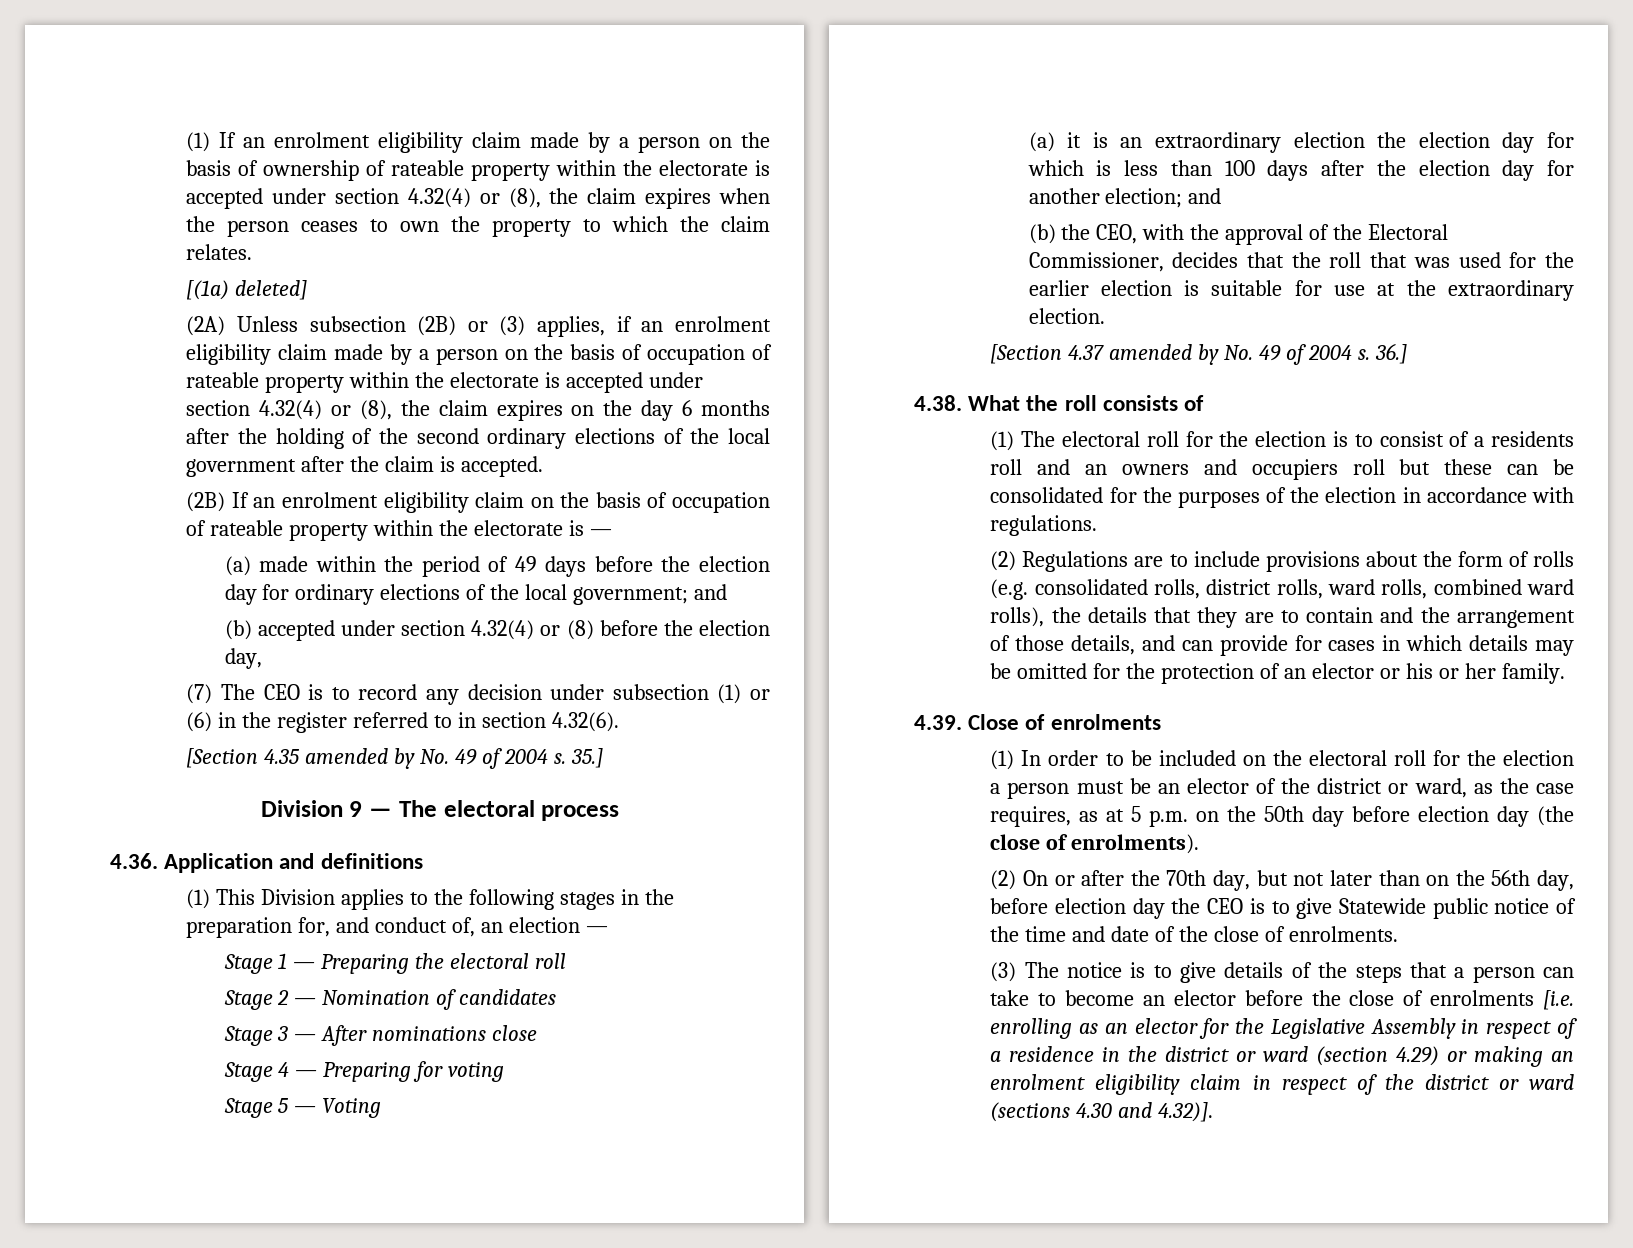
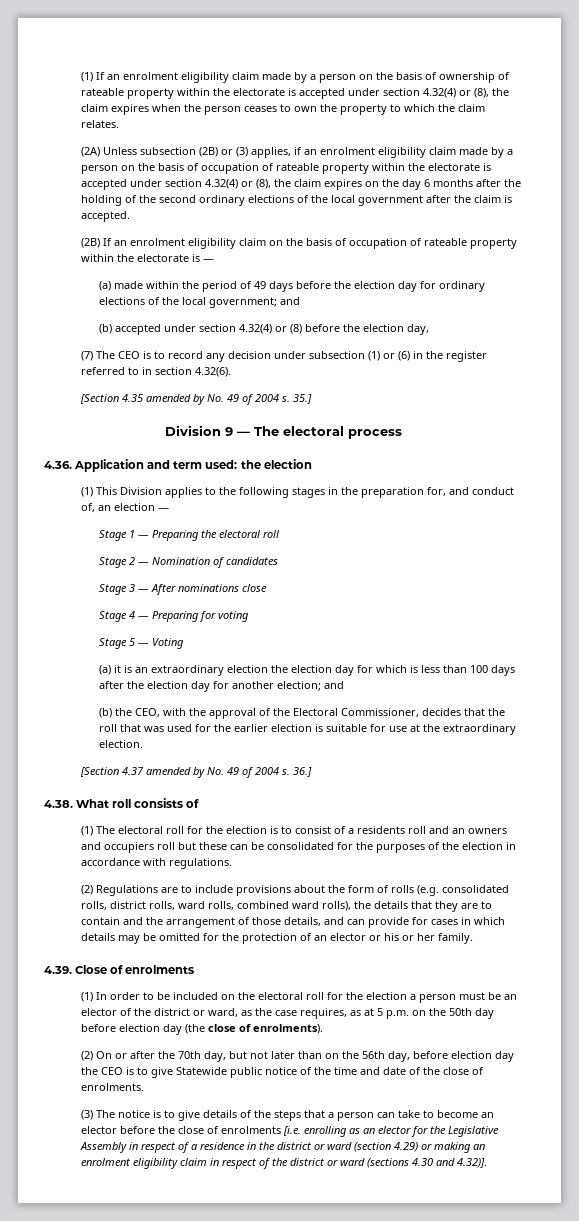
- [(1a) deleted]
- 4.36. Application and definitions
+ 4.36. Application and term used: the election
- 4.38. What the roll consists of
+ 4.38. What roll consists of

